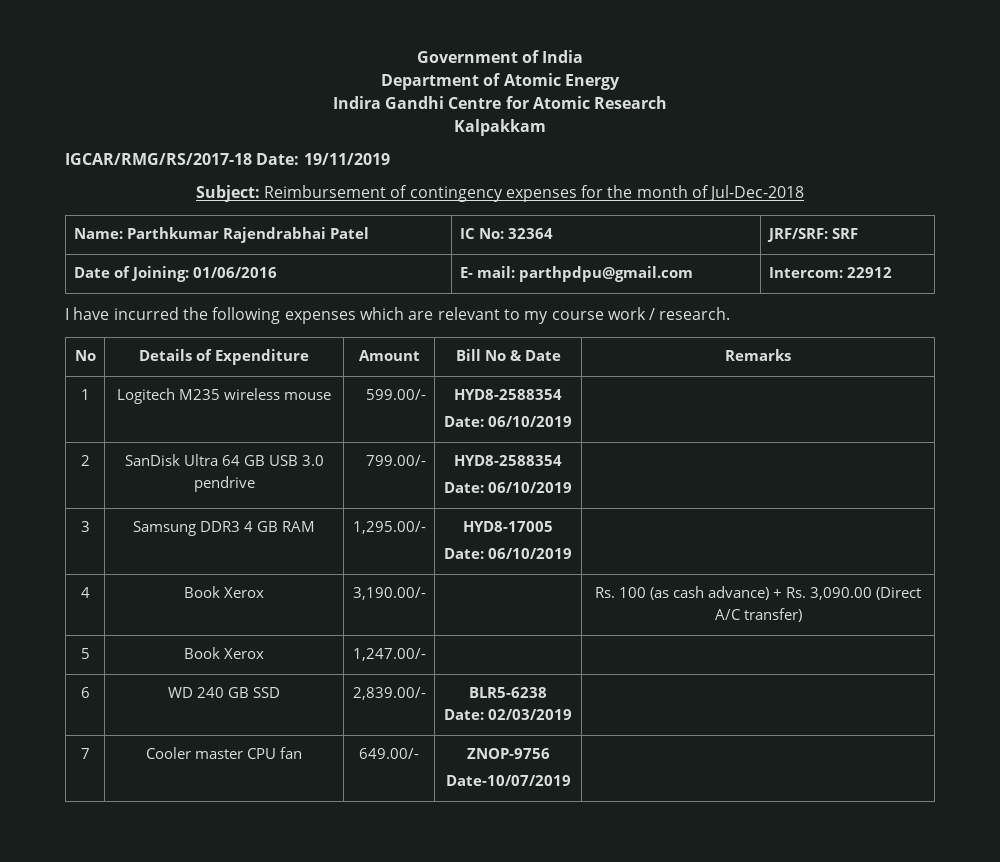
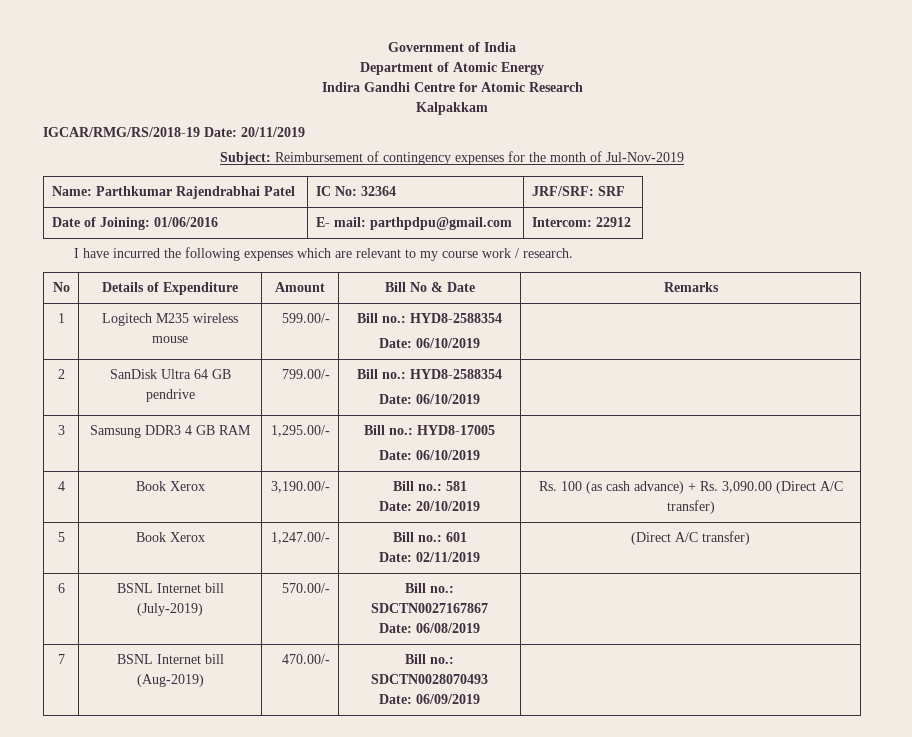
- IGCAR/RMG/RS/2017-18 Date: 19/11/2019
+ IGCAR/RMG/RS/2018-19 Date: 20/11/2019
- Subject: Reimbursement of contingency expenses for the month of Jul-Dec-2018
+ Subject: Reimbursement of contingency expenses for the month of Jul-Nov-2019
- 1 | Logitech M235 wireless mouse | 599.00/- | HYD8-2588354
+ 1 | Logitech M235 wireless mouse | 599.00/- | Bill no.: HYD8-2588354
- 2 | SanDisk Ultra 64 GB USB 3.0 pendrive | 799.00/- | HYD8-2588354
+ 2 | SanDisk Ultra 64 GB pendrive | 799.00/- | Bill no.: HYD8-2588354
- 3 | Samsung DDR3 4 GB RAM | 1,295.00/- | HYD8-17005
+ 3 | Samsung DDR3 4 GB RAM | 1,295.00/- | Bill no.: HYD8-17005
- 4 | Book Xerox | 3,190.00/- | | Rs. 100 (as cash advance) + Rs. 3,090.00 (Direct A/C transfer)
+ 4 | Book Xerox | 3,190.00/- | Bill no.: 581
+ Date: 20/10/2019 | Rs. 100 (as cash advance) + Rs. 3,090.00 (Direct A/C transfer)
- 5 | Book Xerox | 1,247.00/- | |
- 6 | WD 240 GB SSD | 2,839.00/- | BLR5-6238
- Date: 02/03/2019 |
+ 5 | Book Xerox | 1,247.00/- | Bill no.: 601
+ Date: 02/11/2019 | (Direct A/C transfer)
+ 6 | BSNL Internet bill (July-2019) | 570.00/- | Bill no.: SDCTN0027167867
+ Date: 06/08/2019 |
- 7 | Cooler master CPU fan | 649.00/- | ZNOP-9756
- Date-10/07/2019 |
+ 7 | BSNL Internet bill (Aug-2019) | 470.00/- | Bill no.: SDCTN0028070493
+ Date: 06/09/2019 |

